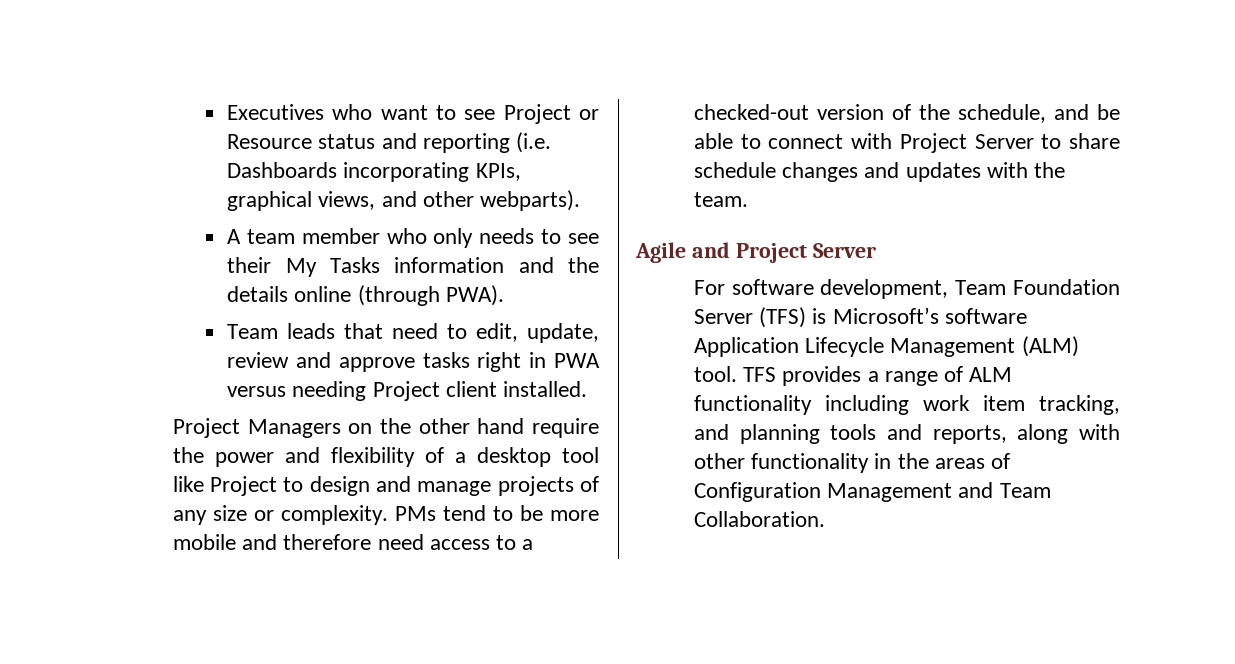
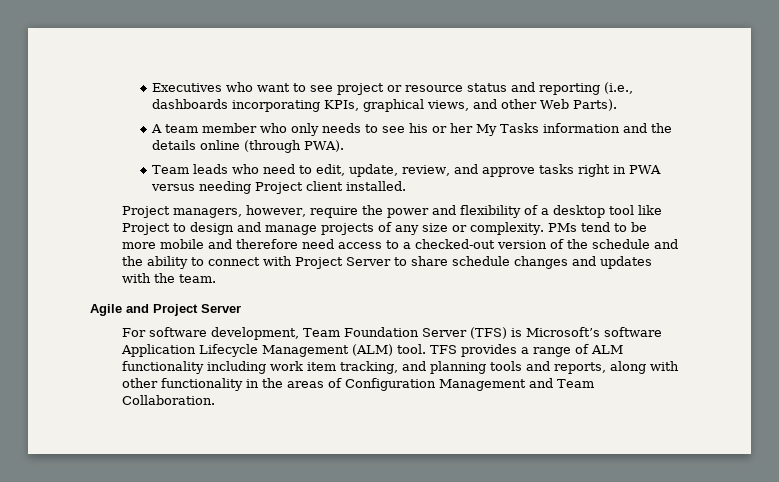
- Executives who want to see Project or Resource status and reporting (i.e. Dashboards incorporating KPIs, graphical views, and other webparts).
+ Executives who want to see project or resource status and reporting (i.e., dashboards incorporating KPIs, graphical views, and other Web Parts).
- A team member who only needs to see their My Tasks information and the details online (through PWA).
+ A team member who only needs to see his or her My Tasks information and the details online (through PWA).
- Team leads that need to edit, update, review and approve tasks right in PWA versus needing Project client installed.
+ Team leads who need to edit, update, review, and approve tasks right in PWA versus needing Project client installed.
- Project Managers on the other hand require the power and flexibility of a desktop tool like Project to design and manage projects of any size or complexity.
+ Project managers, however, require the power and flexibility of a desktop tool like Project to design and manage projects of any size or complexity.
- PMs tend to be more mobile and therefore need access to a checked-out version of the schedule, and be able to connect with Project Server to share schedule changes and updates with the team.
+ PMs tend to be more mobile and therefore need access to a checked-out version of the schedule and the ability to connect with Project Server to share schedule changes and updates with the team.

